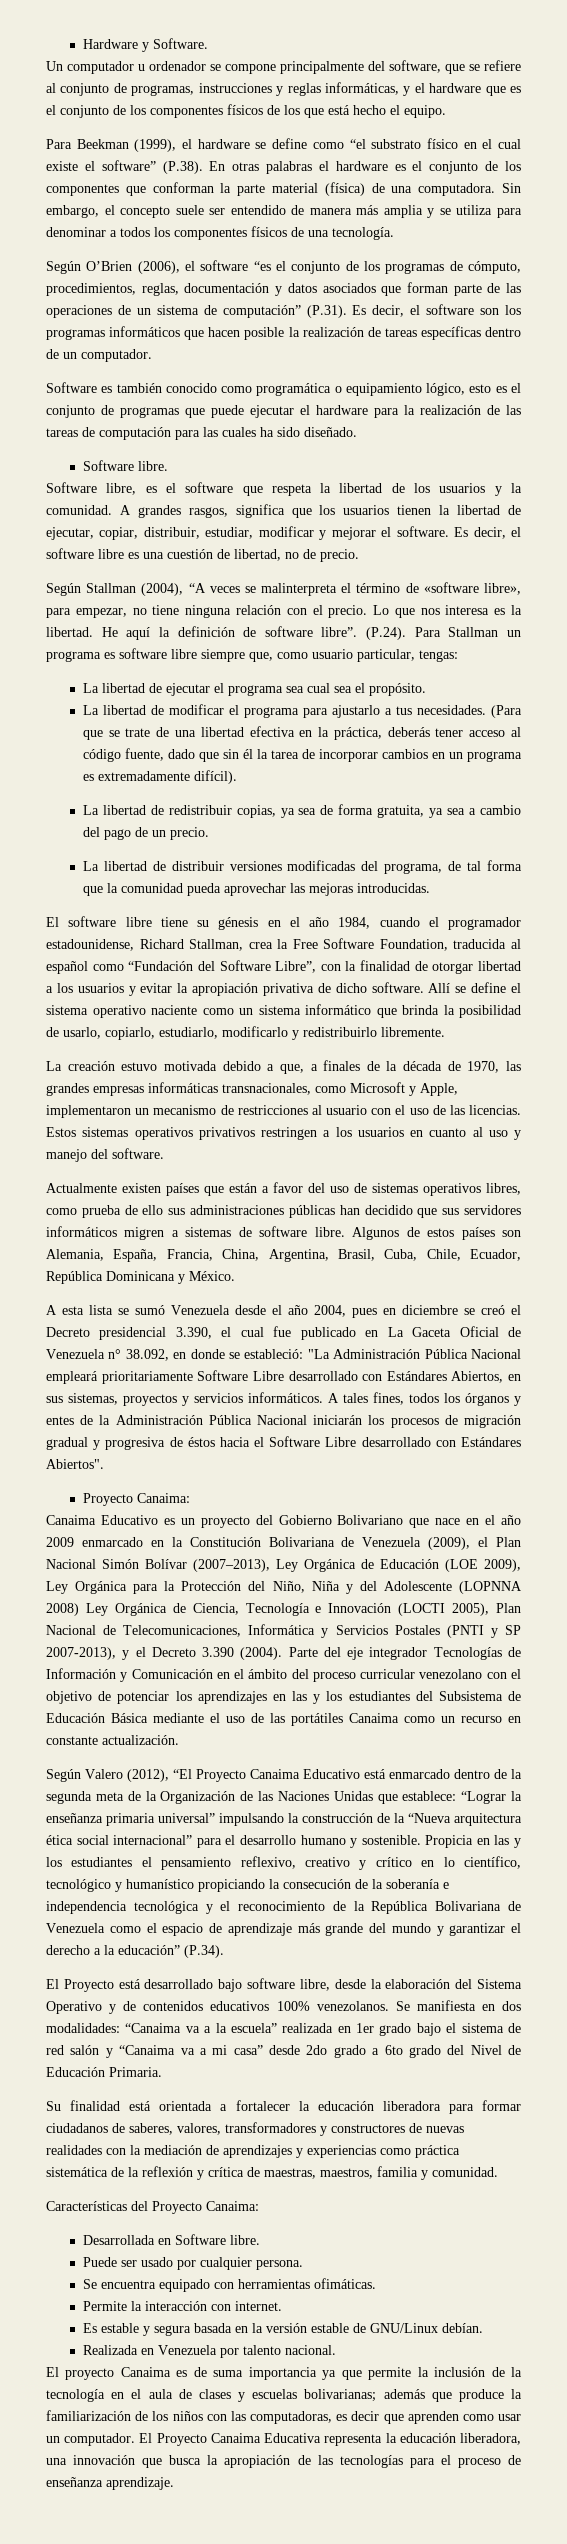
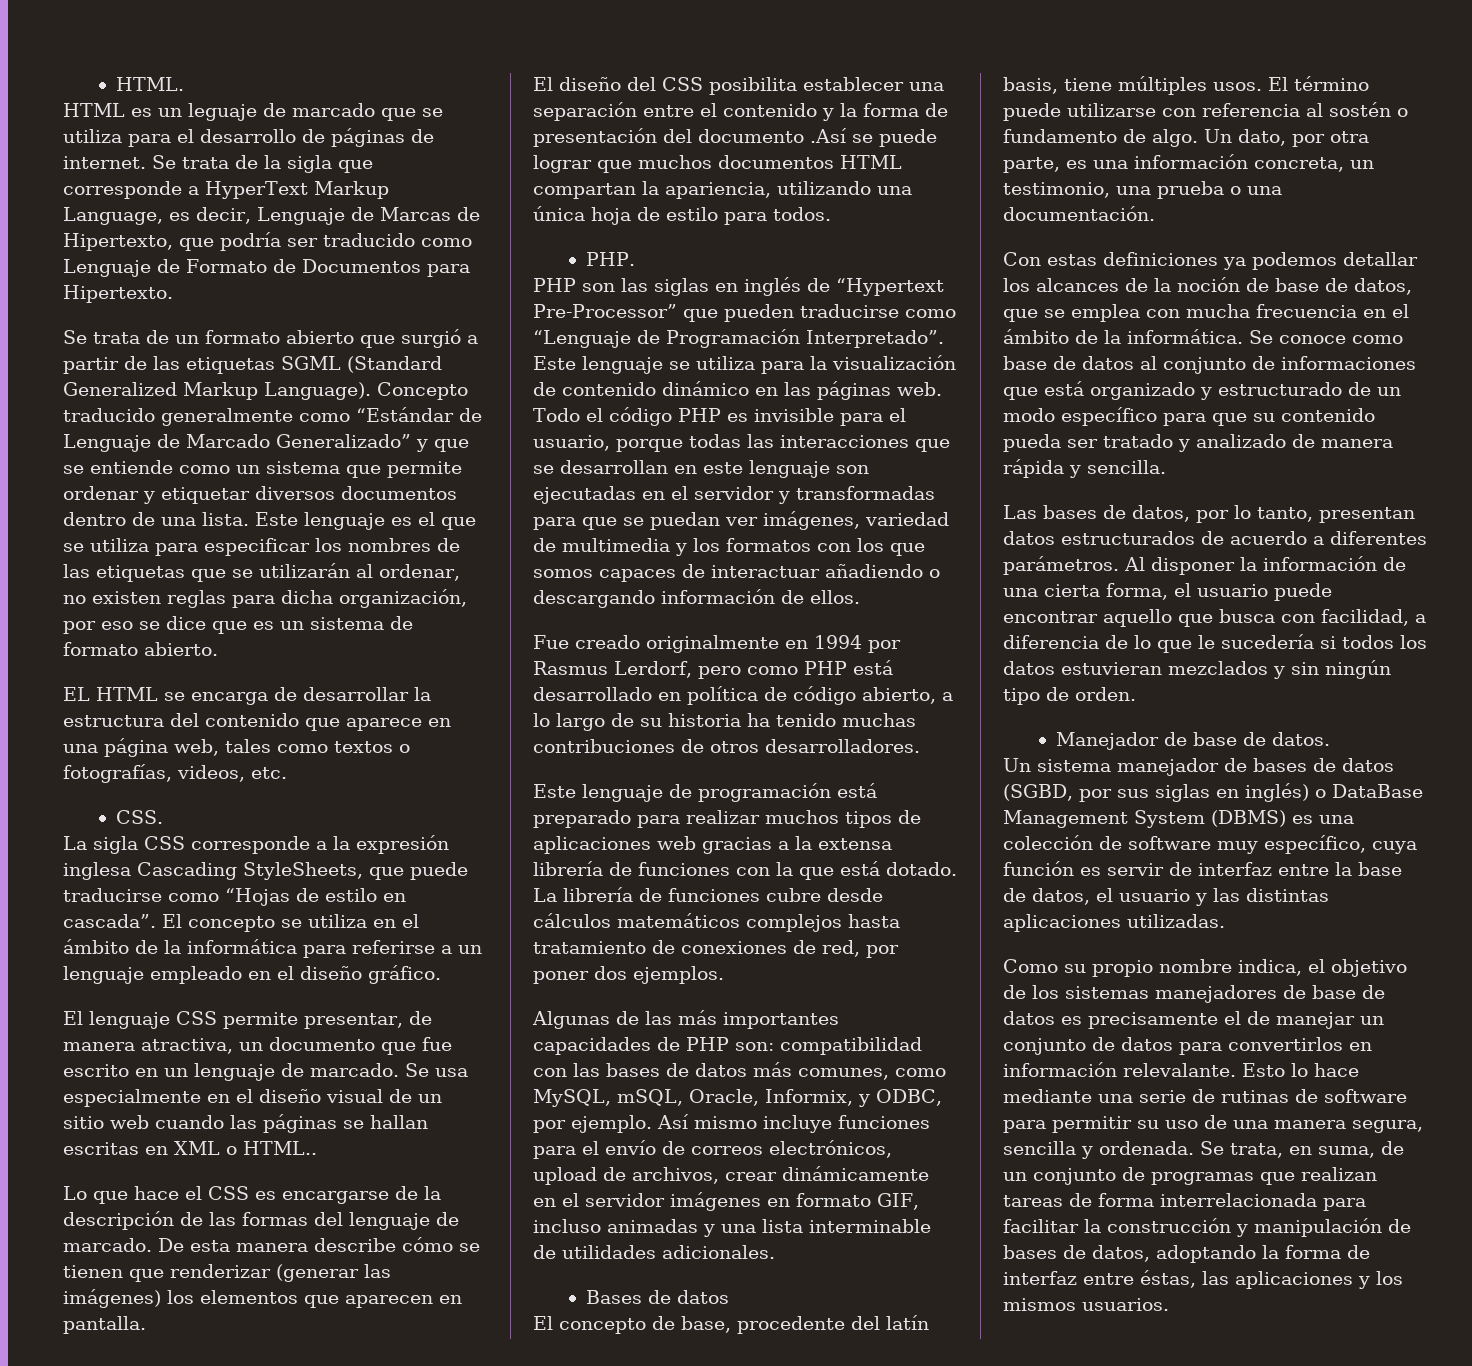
- Hardware y Software.
- Un computador u ordenador se compone principalmente del software, que se refiere al conjunto de programas, instrucciones y reglas informáticas, y el hardware que es el conjunto de los componentes físicos de los que está hecho el equipo.
- Para Beekman (1999), el hardware se define como “el substrato físico en el cual existe el software” (P.38). En otras palabras el hardware es el conjunto de los componentes que conforman la parte material (física) de una computadora. Sin embargo, el concepto suele ser entendido de manera más amplia y se utiliza para denominar a todos los componentes físicos de una tecnología.
- Según O’Brien (2006), el software “es el conjunto de los programas de cómputo, procedimientos, reglas, documentación y datos asociados que forman parte de las operaciones de un sistema de computación” (P.31). Es decir, el software son los programas informáticos que hacen posible la realización de tareas específicas dentro de un computador.
- Software es también conocido como programática o equipamiento lógico, esto es el conjunto de programas que puede ejecutar el hardware para la realización de las tareas de computación para las cuales ha sido diseñado.
- Software libre.
- Software libre, es el software que respeta la libertad de los usuarios y la comunidad. A grandes rasgos, significa que los usuarios tienen la libertad de ejecutar, copiar, distribuir, estudiar, modificar y mejorar el software. Es decir, el software libre es una cuestión de libertad, no de precio.
- Según Stallman (2004), “A veces se malinterpreta el término de «software libre», para empezar, no tiene ninguna relación con el precio. Lo que nos interesa es la libertad. He aquí la definición de software libre”. (P.24). Para Stallman un programa es software libre siempre que, como usuario particular, tengas:
- La libertad de ejecutar el programa sea cual sea el propósito.
- La libertad de modificar el programa para ajustarlo a tus necesidades. (Para que se trate de una libertad efectiva en la práctica, deberás tener acceso al código fuente, dado que sin él la tarea de incorporar cambios en un programa es extremadamente difícil).
- La libertad de redistribuir copias, ya sea de forma gratuita, ya sea a cambio del pago de un precio.
- La libertad de distribuir versiones modificadas del programa, de tal forma que la comunidad pueda aprovechar las mejoras introducidas.
- El software libre tiene su génesis en el año 1984, cuando el programador estadounidense, Richard Stallman, crea la Free Software Foundation, traducida al español como “Fundación del Software Libre”, con la finalidad de otorgar libertad a los usuarios y evitar la apropiación privativa de dicho software. Allí se define el sistema operativo naciente como un sistema informático que brinda la posibilidad de usarlo, copiarlo, estudiarlo, modificarlo y redistribuirlo libremente.
- La creación estuvo motivada debido a que, a finales de la década de 1970, las grandes empresas informáticas transnacionales, como Microsoft y Apple, implementaron un mecanismo de restricciones al usuario con el uso de las licencias. Estos sistemas operativos privativos restringen a los usuarios en cuanto al uso y manejo del software.
- Actualmente existen países que están a favor del uso de sistemas operativos libres, como prueba de ello sus administraciones públicas han decidido que sus servidores informáticos migren a sistemas de software libre. Algunos de estos países son Alemania, España, Francia, China, Argentina, Brasil, Cuba, Chile, Ecuador, República Dominicana y México.
- A esta lista se sumó Venezuela desde el año 2004, pues en diciembre se creó el Decreto presidencial 3.390, el cual fue publicado en La Gaceta Oficial de Venezuela n° 38.092, en donde se estableció: "La Administración Pública Nacional empleará prioritariamente Software Libre desarrollado con Estándares Abiertos, en sus sistemas, proyectos y servicios informáticos. A tales fines, todos los órganos y entes de la Administración Pública Nacional iniciarán los procesos de migración gradual y progresiva de éstos hacia el Software Libre desarrollado con Estándares Abiertos".
- Proyecto Canaima:
- Canaima Educativo es un proyecto del Gobierno Bolivariano que nace en el año 2009 enmarcado en la Constitución Bolivariana de Venezuela (2009), el Plan Nacional Simón Bolívar (2007–2013), Ley Orgánica de Educación (LOE 2009), Ley Orgánica para la Protección del Niño, Niña y del Adolescente (LOPNNA 2008) Ley Orgánica de Ciencia, Tecnología e Innovación (LOCTI 2005), Plan Nacional de Telecomunicaciones, Informática y Servicios Postales (PNTI y SP 2007-2013), y el Decreto 3.390 (2004). Parte del eje integrador Tecnologías de Información y Comunicación en el ámbito del proceso curricular venezolano con el objetivo de potenciar los aprendizajes en las y los estudiantes del Subsistema de Educación Básica mediante el uso de las portátiles Canaima como un recurso en constante actualización.
- Según Valero (2012), “El Proyecto Canaima Educativo está enmarcado dentro de la segunda meta de la Organización de las Naciones Unidas que establece: “Lograr la enseñanza primaria universal” impulsando la construcción de la “Nueva arquitectura ética social internacional” para el desarrollo humano y sostenible. Propicia en las y los estudiantes el pensamiento reflexivo, creativo y crítico en lo científico, tecnológico y humanístico propiciando la consecución de la soberanía e independencia tecnológica y el reconocimiento de la República Bolivariana de Venezuela como el espacio de aprendizaje más grande del mundo y garantizar el derecho a la educación” (P.34).
- El Proyecto está desarrollado bajo software libre, desde la elaboración del Sistema Operativo y de contenidos educativos 100% venezolanos. Se manifiesta en dos modalidades: “Canaima va a la escuela” realizada en 1er grado bajo el sistema de red salón y “Canaima va a mi casa” desde 2do grado a 6to grado del Nivel de Educación Primaria.
- Su finalidad está orientada a fortalecer la educación liberadora para formar ciudadanos de saberes, valores, transformadores y constructores de nuevas realidades con la mediación de aprendizajes y experiencias como práctica sistemática de la reflexión y crítica de maestras, maestros, familia y comunidad.
- Características del Proyecto Canaima:
- Desarrollada en Software libre.
- Puede ser usado por cualquier persona.
- Se encuentra equipado con herramientas ofimáticas.
- Permite la interacción con internet.
- Es estable y segura basada en la versión estable de GNU/Linux debían.
- Realizada en Venezuela por talento nacional.
- El proyecto Canaima es de suma importancia ya que permite la inclusión de la tecnología en el aula de clases y escuelas bolivarianas; además que produce la familiarización de los niños con las computadoras, es decir que aprenden como usar un computador. El Proyecto Canaima Educativa representa la educación liberadora, una innovación que busca la apropiación de las tecnologías para el proceso de enseñanza aprendizaje.
+ HTML.
+ HTML es un leguaje de marcado que se utiliza para el desarrollo de páginas de internet. Se trata de la sigla que corresponde a HyperText Markup Language, es decir, Lenguaje de Marcas de Hipertexto, que podría ser traducido como Lenguaje de Formato de Documentos para Hipertexto.
+ Se trata de un formato abierto que surgió a partir de las etiquetas SGML (Standard Generalized Markup Language). Concepto traducido generalmente como “Estándar de Lenguaje de Marcado Generalizado” y que se entiende como un sistema que permite ordenar y etiquetar diversos documentos dentro de una lista. Este lenguaje es el que se utiliza para especificar los nombres de las etiquetas que se utilizarán al ordenar, no existen reglas para dicha organización, por eso se dice que es un sistema de formato abierto.
+ EL HTML se encarga de desarrollar la estructura del contenido que aparece en una página web, tales como textos o fotografías, videos, etc.
+ CSS.
+ La sigla CSS corresponde a la expresión inglesa Cascading StyleSheets, que puede traducirse como “Hojas de estilo en cascada”. El concepto se utiliza en el ámbito de la informática para referirse a un lenguaje empleado en el diseño gráfico.
+ El lenguaje CSS permite presentar, de manera atractiva, un documento que fue escrito en un lenguaje de marcado. Se usa especialmente en el diseño visual de un sitio web cuando las páginas se hallan escritas en XML o HTML..
+ Lo que hace el CSS es encargarse de la descripción de las formas del lenguaje de marcado. De esta manera describe cómo se tienen que renderizar (generar las imágenes) los elementos que aparecen en pantalla.
+ El diseño del CSS posibilita establecer una separación entre el contenido y la forma de presentación del documento .Así se puede lograr que muchos documentos HTML compartan la apariencia, utilizando una única hoja de estilo para todos.
+ PHP.
+ PHP son las siglas en inglés de “Hypertext Pre-Processor” que pueden traducirse como “Lenguaje de Programación Interpretado”. Este lenguaje se utiliza para la visualización de contenido dinámico en las páginas web. Todo el código PHP es invisible para el usuario, porque todas las interacciones que se desarrollan en este lenguaje son ejecutadas en el servidor y transformadas para que se puedan ver imágenes, variedad de multimedia y los formatos con los que somos capaces de interactuar añadiendo o descargando información de ellos.
+ Fue creado originalmente en 1994 por Rasmus Lerdorf, pero como PHP está desarrollado en política de código abierto, a lo largo de su historia ha tenido muchas contribuciones de otros desarrolladores.
+ Este lenguaje de programación está preparado para realizar muchos tipos de aplicaciones web gracias a la extensa librería de funciones con la que está dotado. La librería de funciones cubre desde cálculos matemáticos complejos hasta tratamiento de conexiones de red, por poner dos ejemplos.
+ Algunas de las más importantes capacidades de PHP son: compatibilidad con las bases de datos más comunes, como MySQL, mSQL, Oracle, Informix, y ODBC, por ejemplo. Así mismo incluye funciones para el envío de correos electrónicos, upload de archivos, crear dinámicamente en el servidor imágenes en formato GIF, incluso animadas y una lista interminable de utilidades adicionales.
+ Bases de datos
+ El concepto de base, procedente del latín basis, tiene múltiples usos. El término puede utilizarse con referencia al sostén o fundamento de algo. Un dato, por otra parte, es una información concreta, un testimonio, una prueba o una documentación.
+ Con estas definiciones ya podemos detallar los alcances de la noción de base de datos, que se emplea con mucha frecuencia en el ámbito de la informática. Se conoce como base de datos al conjunto de informaciones que está organizado y estructurado de un modo específico para que su contenido pueda ser tratado y analizado de manera rápida y sencilla.
+ Las bases de datos, por lo tanto, presentan datos estructurados de acuerdo a diferentes parámetros. Al disponer la información de una cierta forma, el usuario puede encontrar aquello que busca con facilidad, a diferencia de lo que le sucedería si todos los datos estuvieran mezclados y sin ningún tipo de orden.
+ Manejador de base de datos.
+ Un sistema manejador de bases de datos (SGBD, por sus siglas en inglés) o DataBase Management System (DBMS) es una colección de software muy específico, cuya función es servir de interfaz entre la base de datos, el usuario y las distintas aplicaciones utilizadas.
+ Como su propio nombre indica, el objetivo de los sistemas manejadores de base de datos es precisamente el de manejar un conjunto de datos para convertirlos en información relevalante. Esto lo hace mediante una serie de rutinas de software para permitir su uso de una manera segura, sencilla y ordenada. Se trata, en suma, de un conjunto de programas que realizan tareas de forma interrelacionada para facilitar la construcción y manipulación de bases de datos, adoptando la forma de interfaz entre éstas, las aplicaciones y los mismos usuarios.

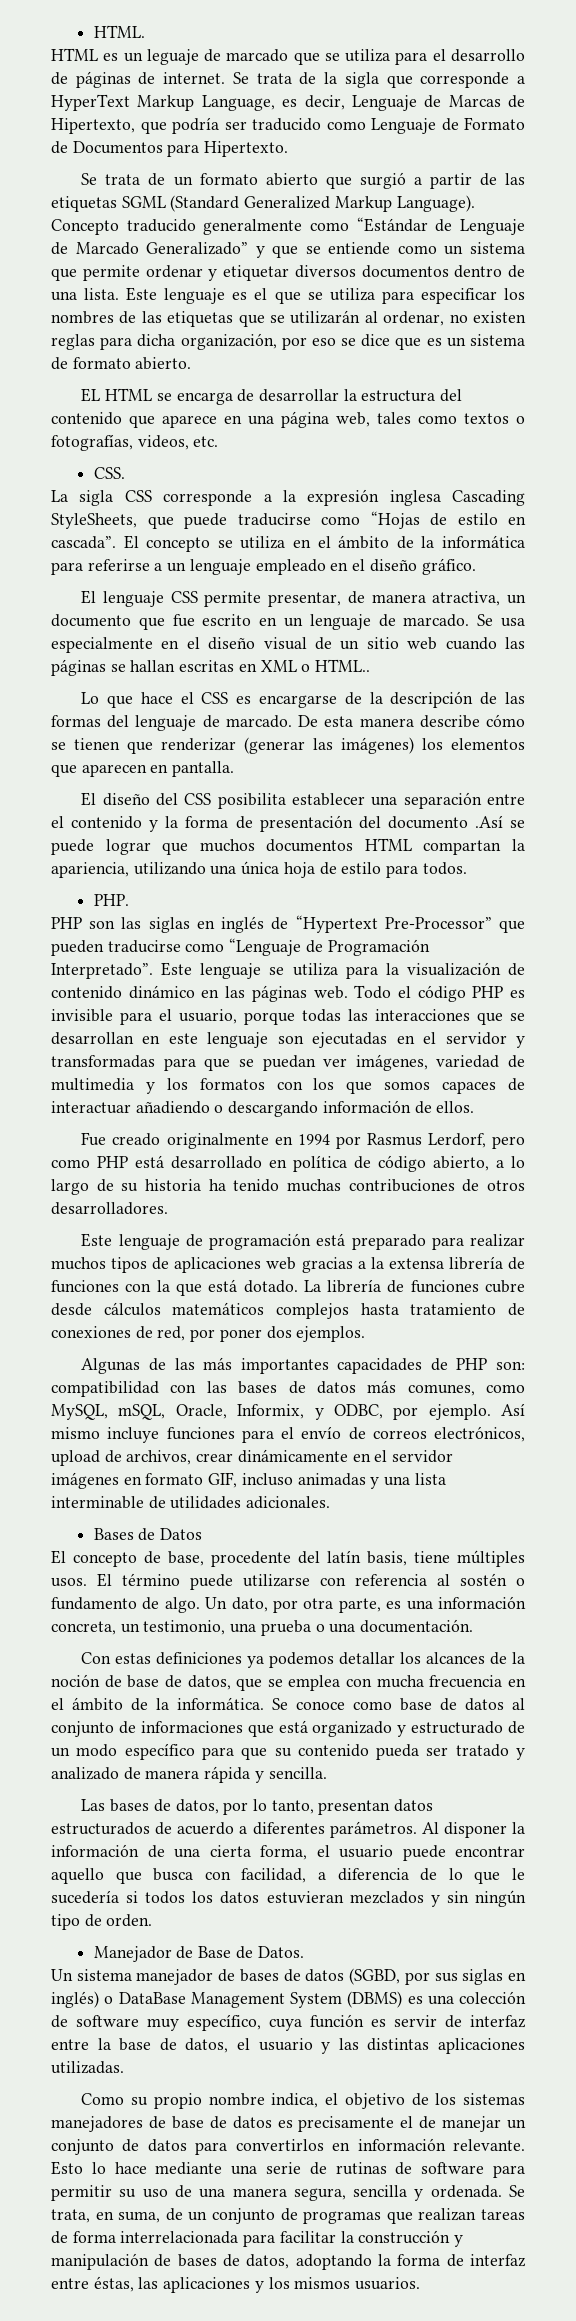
- Bases de datos
+ Bases de Datos
- Manejador de base de datos.
+ Manejador de Base de Datos.
- Como su propio nombre indica, el objetivo de los sistemas manejadores de base de datos es precisamente el de manejar un conjunto de datos para convertirlos en información relevalante.
+ Como su propio nombre indica, el objetivo de los sistemas manejadores de base de datos es precisamente el de manejar un conjunto de datos para convertirlos en información relevante.

